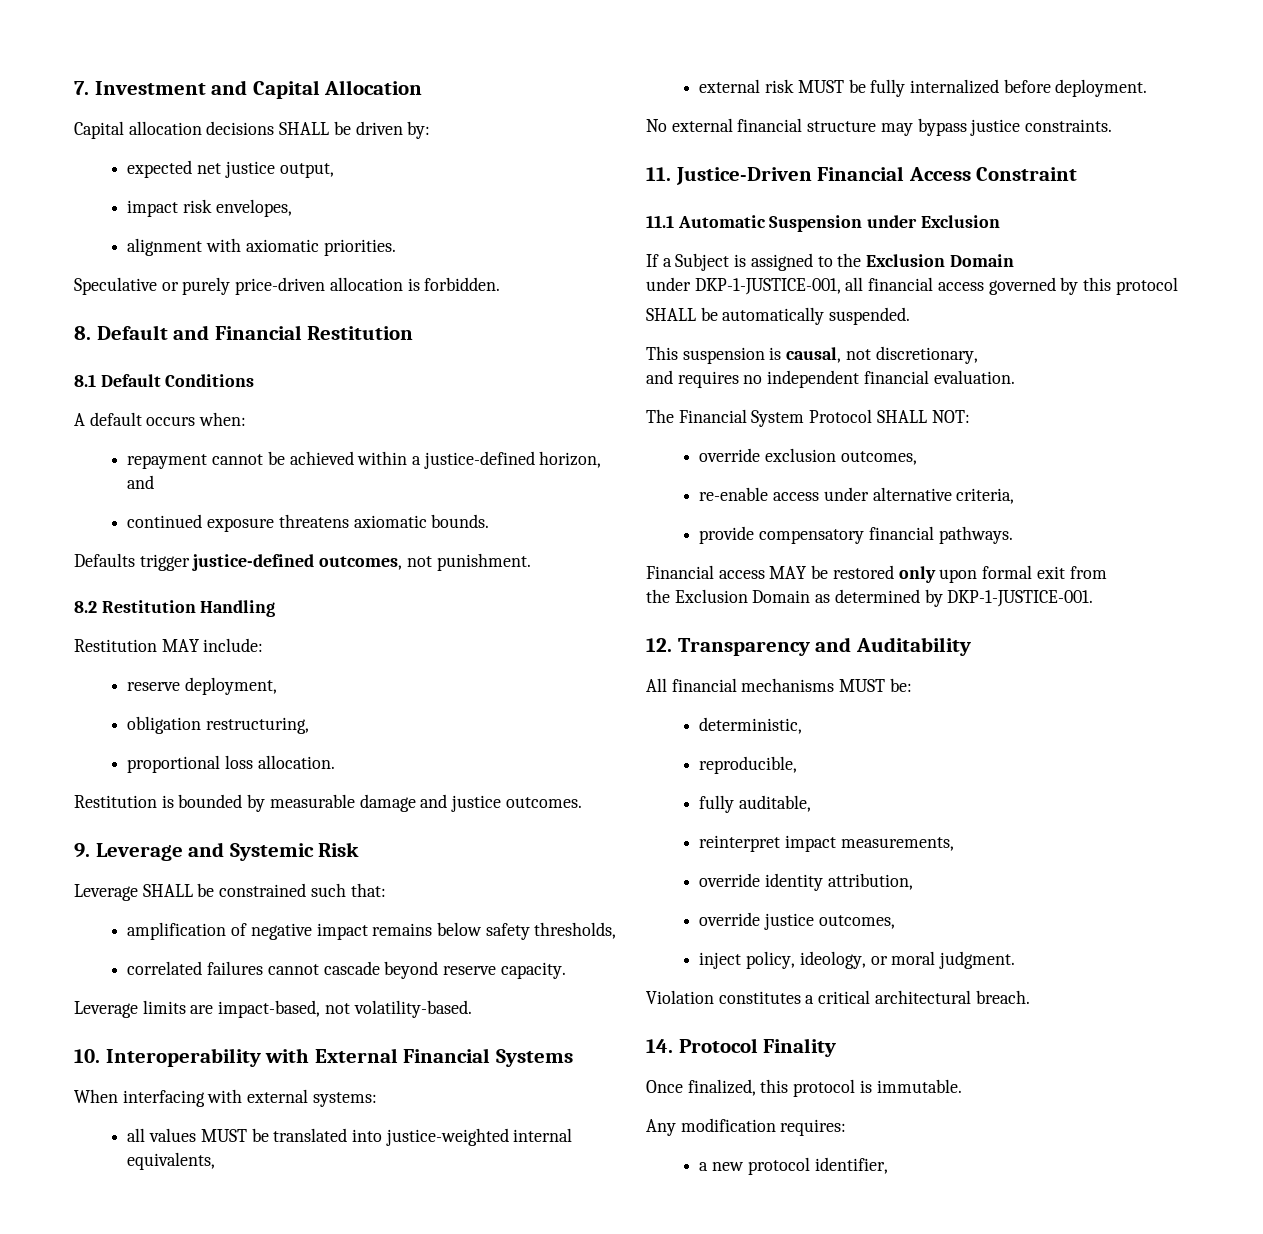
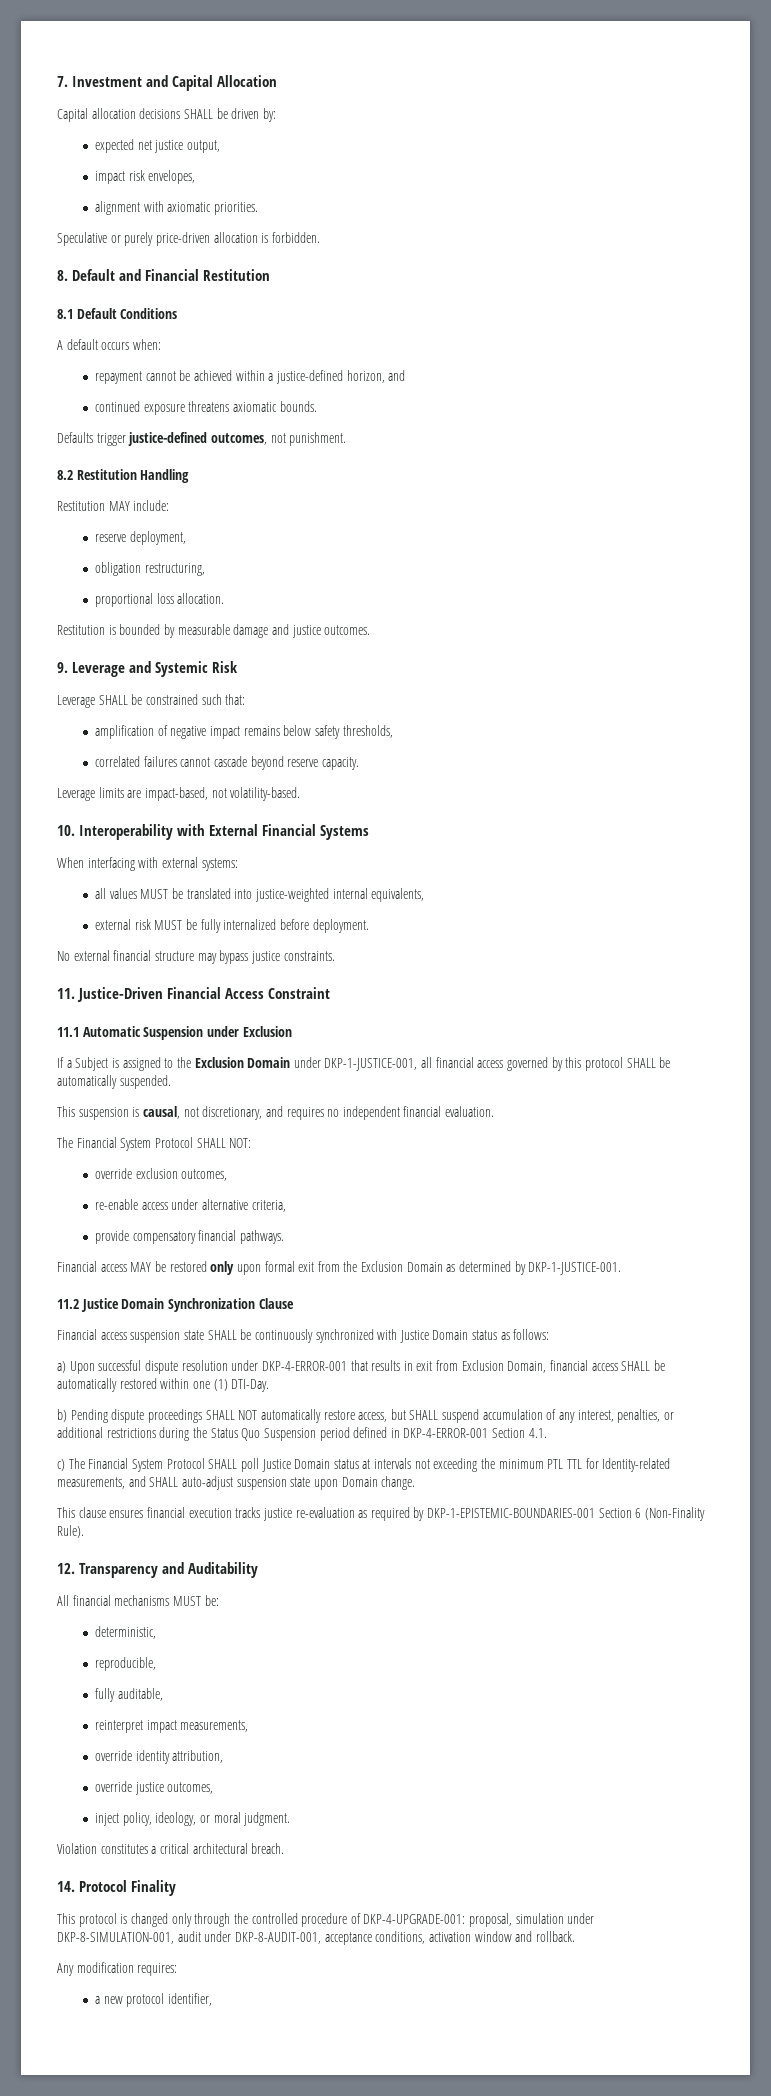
- If a Subject is assigned to the Exclusion Domain
- under DKP-1-JUSTICE-001, all financial access governed by this protocol
- SHALL be automatically suspended.
+ If a Subject is assigned to the Exclusion Domain under DKP-1-JUSTICE-001, all financial access governed by this protocol SHALL be automatically suspended.
- This suspension is causal, not discretionary,
- and requires no independent financial evaluation.
+ This suspension is causal, not discretionary, and requires no independent financial evaluation.
- Financial access MAY be restored only upon formal exit from
- the Exclusion Domain as determined by DKP-1-JUSTICE-001.
+ Financial access MAY be restored only upon formal exit from the Exclusion Domain as determined by DKP-1-JUSTICE-001.
+ 11.2 Justice Domain Synchronization Clause
+ Financial access suspension state SHALL be continuously synchronized with Justice Domain status as follows:
+ a) Upon successful dispute resolution under DKP-4-ERROR-001 that results in exit from Exclusion Domain, financial access SHALL be automatically restored within one (1) DTI-Day.
+ b) Pending dispute proceedings SHALL NOT automatically restore access, but SHALL suspend accumulation of any interest, penalties, or additional restrictions during the Status Quo Suspension period defined in DKP-4-ERROR-001 Section 4.1.
+ c) The Financial System Protocol SHALL poll Justice Domain status at intervals not exceeding the minimum PTL TTL for Identity-related measurements, and SHALL auto-adjust suspension state upon Domain change.
+ This clause ensures financial execution tracks justice re-evaluation as required by DKP-1-EPISTEMIC-BOUNDARIES-001 Section 6 (Non-Finality Rule).
- Once finalized, this protocol is immutable.
+ This protocol is changed only through the controlled procedure of DKP-4-UPGRADE-001: proposal, simulation under DKP-8-SIMULATION-001, audit under DKP-8-AUDIT-001, acceptance conditions, activation window and rollback.

